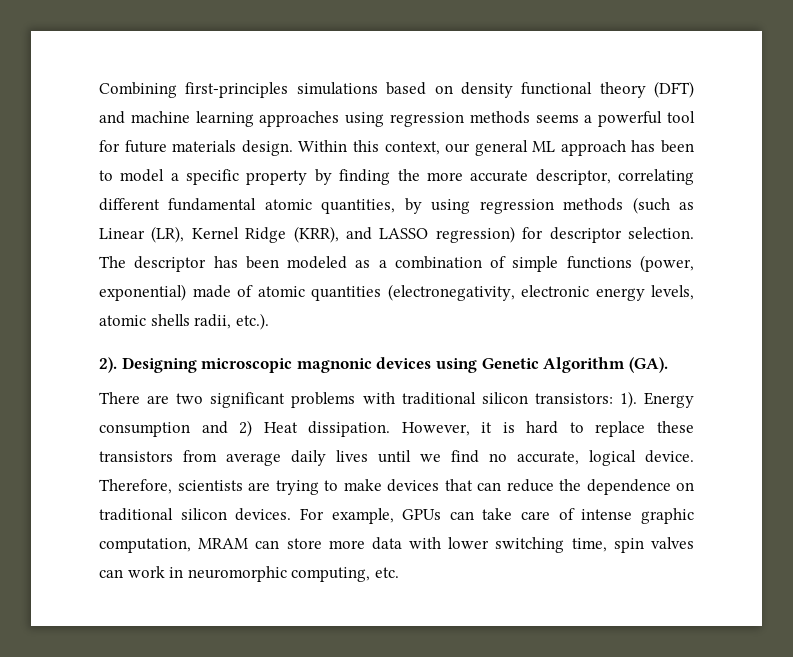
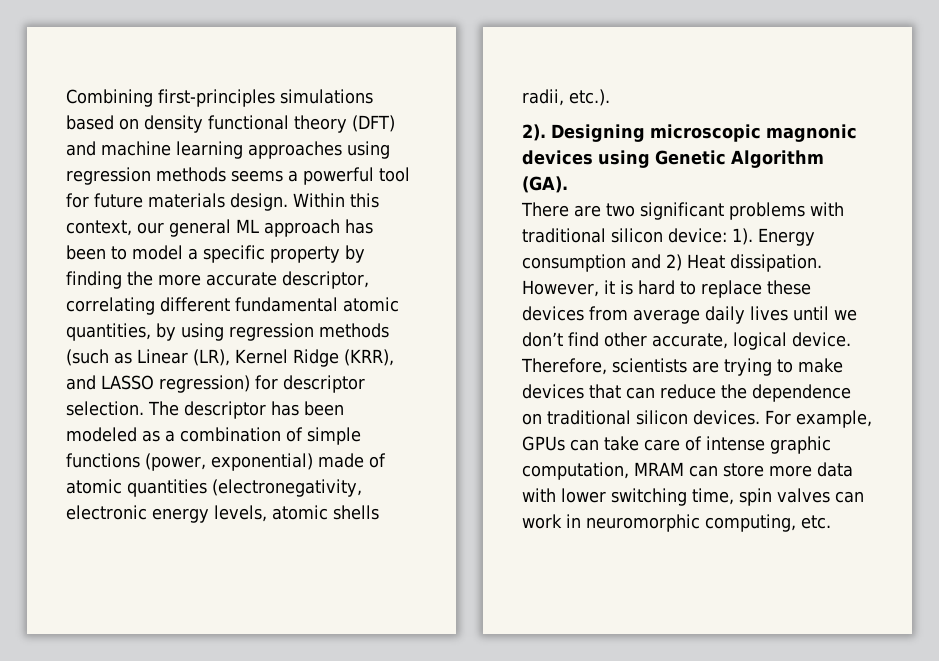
- There are two significant problems with traditional silicon transistors: 1).
+ There are two significant problems with traditional silicon device: 1).
- However, it is hard to replace these transistors from average daily lives until we find no accurate, logical device.
+ However, it is hard to replace these devices from average daily lives until we don’t find other accurate, logical device.

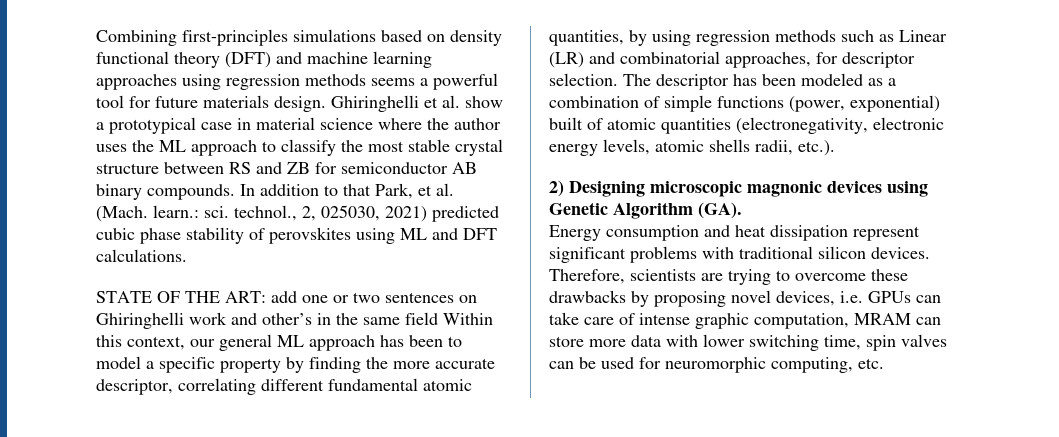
- Within this context, our general ML approach has been to model a specific property by finding the more accurate descriptor, correlating different fundamental atomic quantities, by using regression methods (such as Linear (LR), Kernel Ridge (KRR), and LASSO regression) for descriptor selection.
+ Ghiringhelli et al. show a prototypical case in material science where the author uses the ML approach to classify the most stable crystal structure between RS and ZB for semiconductor AB binary compounds. In addition to that Park, et al. (Mach. learn.: sci. technol., 2, 025030, 2021) predicted cubic phase stability of perovskites using ML and DFT calculations.
+ STATE OF THE ART: add one or two sentences on Ghiringhelli work and other’s in the same field Within this context, our general ML approach has been to model a specific property by finding the more accurate descriptor, correlating different fundamental atomic quantities, by using regression methods such as Linear (LR) and combinatorial approaches, for descriptor selection.
- The descriptor has been modeled as a combination of simple functions (power, exponential) made of atomic quantities (electronegativity, electronic energy levels, atomic shells radii, etc.).
+ The descriptor has been modeled as a combination of simple functions (power, exponential) built of atomic quantities (electronegativity, electronic energy levels, atomic shells radii, etc.).
- 2). Designing microscopic magnonic devices using Genetic Algorithm (GA).
+ 2) Designing microscopic magnonic devices using Genetic Algorithm (GA).
- There are two significant problems with traditional silicon device: 1). Energy consumption and 2) Heat dissipation. However, it is hard to replace these devices from average daily lives until we don’t find other accurate, logical device.
+ Energy consumption and heat dissipation represent significant problems with traditional silicon devices.
- Therefore, scientists are trying to make devices that can reduce the dependence on traditional silicon devices. For example, GPUs can take care of intense graphic computation, MRAM can store more data with lower switching time, spin valves can work in neuromorphic computing, etc.
+ Therefore, scientists are trying to overcome these drawbacks by proposing novel devices, i.e. GPUs can take care of intense graphic computation, MRAM can store more data with lower switching time, spin valves can be used for neuromorphic computing, etc.

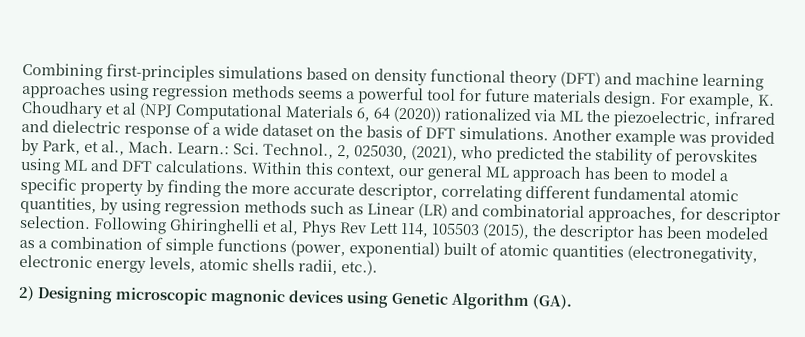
- Ghiringhelli et al. show a prototypical case in material science where the author uses the ML approach to classify the most stable crystal structure between RS and ZB for semiconductor AB binary compounds. In addition to that Park, et al. (Mach. learn.: sci. technol., 2, 025030, 2021) predicted cubic phase stability of perovskites using ML and DFT calculations.
- STATE OF THE ART: add one or two sentences on Ghiringhelli work and other’s in the same field Within this context, our general ML approach has been to model a specific property by finding the more accurate descriptor, correlating different fundamental atomic quantities, by using regression methods such as Linear (LR) and combinatorial approaches, for descriptor selection.
+ For example, K. Choudhary et al (NPJ Computational Materials 6, 64 (2020)) rationalized via ML the piezoelectric, infrared and dielectric response of a wide dataset on the basis of DFT simulations. Another example was provided by Park, et al., Mach. Learn.: Sci. Technol., 2, 025030, (2021), who predicted the stability of perovskites using ML and DFT calculations. Within this context, our general ML approach has been to model a specific property by finding the more accurate descriptor, correlating different fundamental atomic quantities, by using regression methods such as Linear (LR) and combinatorial approaches, for descriptor selection.
- The descriptor has been modeled as a combination of simple functions (power, exponential) built of atomic quantities (electronegativity, electronic energy levels, atomic shells radii, etc.).
+ Following Ghiringhelli et al, Phys Rev Lett 114, 105503 (2015), the descriptor has been modeled as a combination of simple functions (power, exponential) built of atomic quantities (electronegativity, electronic energy levels, atomic shells radii, etc.).
- Energy consumption and heat dissipation represent significant problems with traditional silicon devices. Therefore, scientists are trying to overcome these drawbacks by proposing novel devices, i.e. GPUs can take care of intense graphic computation, MRAM can store more data with lower switching time, spin valves can be used for neuromorphic computing, etc.

